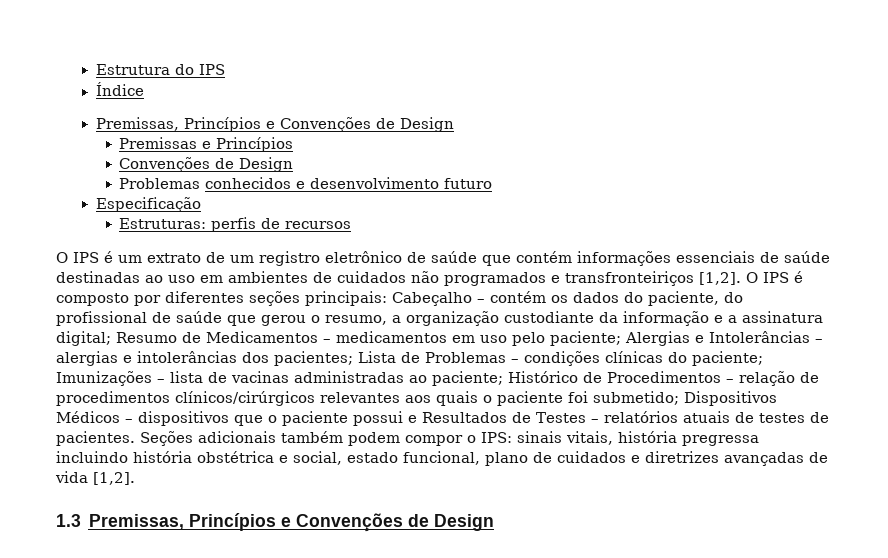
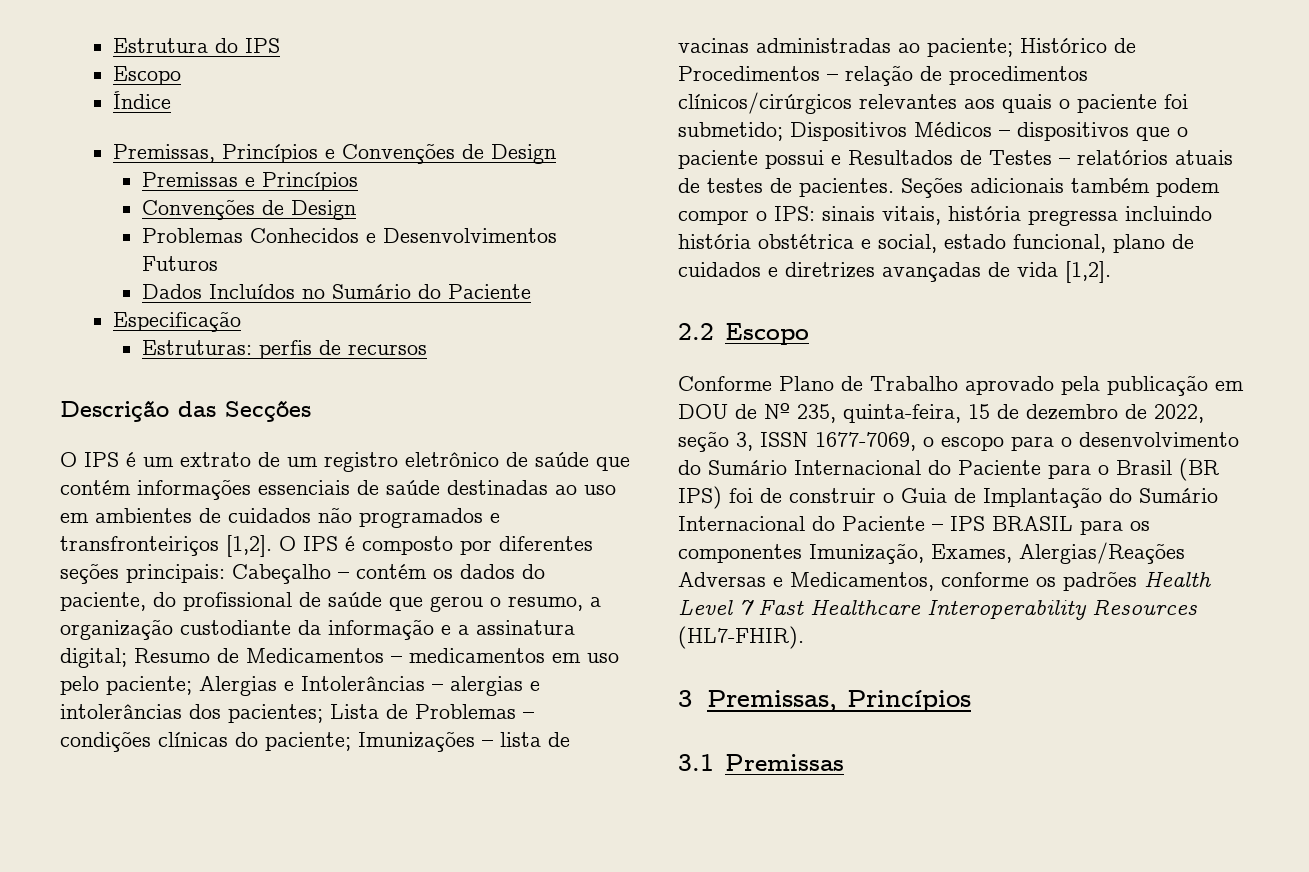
  Estrutura do IPS
+ Escopo
- Problemas conhecidos e desenvolvimento futuro
+ Problemas Conhecidos e Desenvolvimentos Futuros
+ Dados Incluídos no Sumário do Paciente
+ Descrição das Secções
- 1.3 Premissas, Princípios e Convenções de Design
+ 2.2 Escopo
+ Conforme Plano de Trabalho aprovado pela publicação em DOU de Nº 235, quinta-feira, 15 de dezembro de 2022, seção 3, ISSN 1677-7069, o escopo para o desenvolvimento do Sumário Internacional do Paciente para o Brasil (BR IPS) foi de construir o Guia de Implantação do Sumário Internacional do Paciente – IPS BRASIL para os componentes Imunização, Exames, Alergias/Reações Adversas e Medicamentos, conforme os padrões Health Level 7 Fast Healthcare Interoperability Resources (HL7-FHIR).
+ 3 Premissas, Princípios
+ 3.1 Premissas

